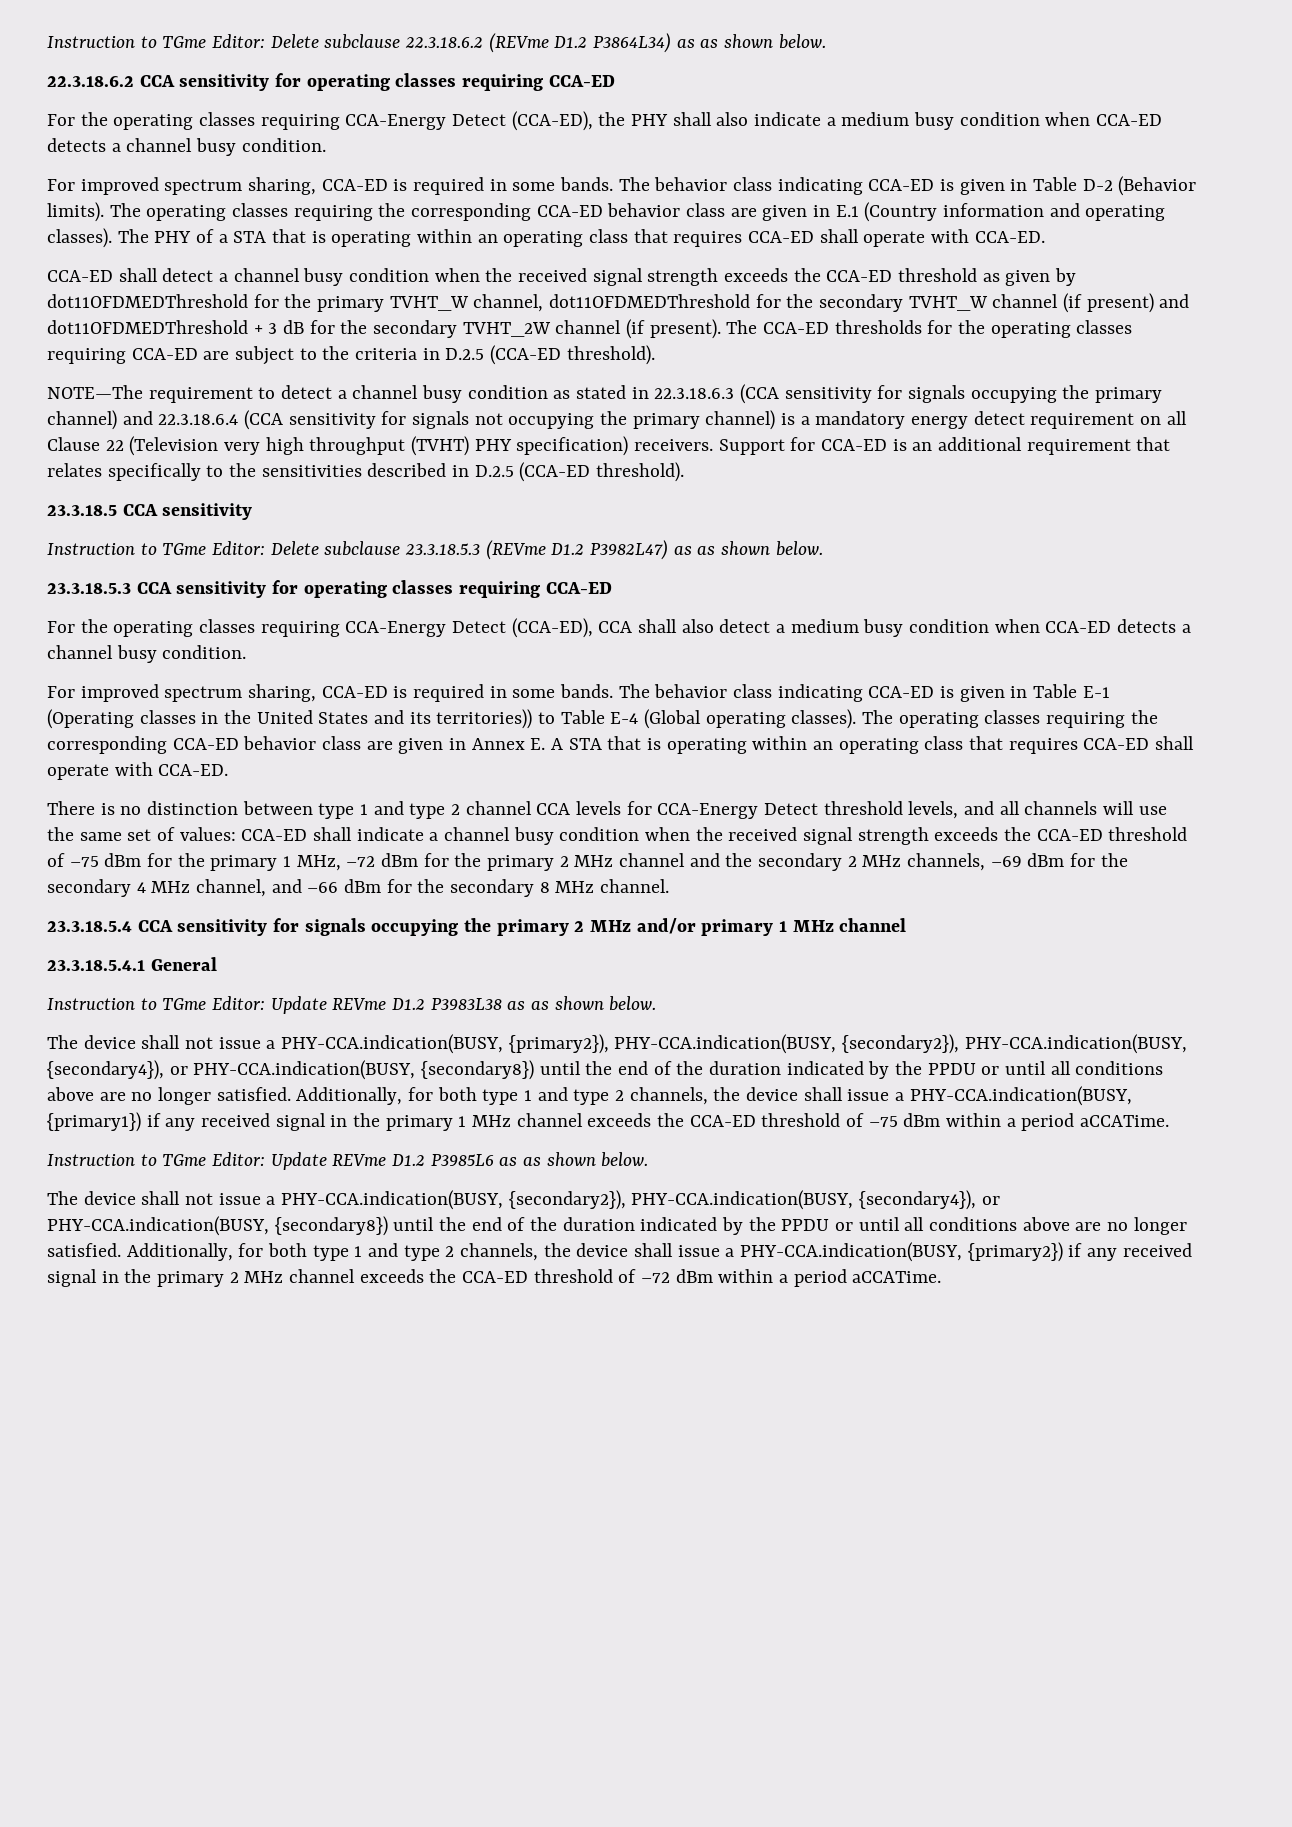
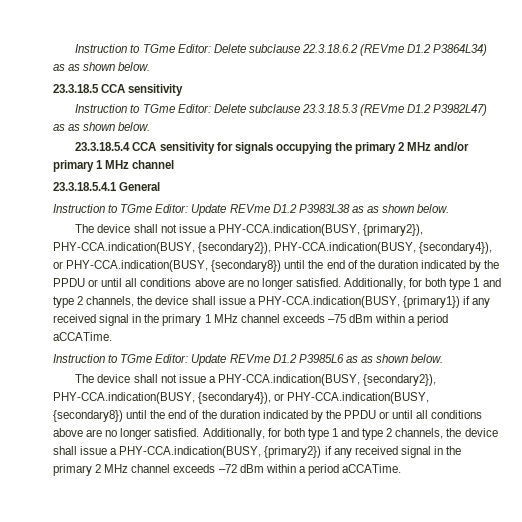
- 22.3.18.6.2 CCA sensitivity for operating classes requiring CCA-ED
- For the operating classes requiring CCA-Energy Detect (CCA-ED), the PHY shall also indicate a medium busy condition when CCA-ED detects a channel busy condition.
- For improved spectrum sharing, CCA-ED is required in some bands. The behavior class indicating CCA-ED is given in Table D-2 (Behavior limits). The operating classes requiring the corresponding CCA-ED behavior class are given in E.1 (Country information and operating classes). The PHY of a STA that is operating within an operating class that requires CCA-ED shall operate with CCA-ED.
- CCA-ED shall detect a channel busy condition when the received signal strength exceeds the CCA-ED threshold as given by dot11OFDMEDThreshold for the primary TVHT_W channel, dot11OFDMEDThreshold for the secondary TVHT_W channel (if present) and dot11OFDMEDThreshold + 3 dB for the secondary TVHT_2W channel (if present). The CCA-ED thresholds for the operating classes requiring CCA-ED are subject to the criteria in D.2.5 (CCA-ED threshold).
- NOTE—The requirement to detect a channel busy condition as stated in 22.3.18.6.3 (CCA sensitivity for signals occupying the primary channel) and 22.3.18.6.4 (CCA sensitivity for signals not occupying the primary channel) is a mandatory energy detect requirement on all Clause 22 (Television very high throughput (TVHT) PHY specification) receivers. Support for CCA-ED is an additional requirement that relates specifically to the sensitivities described in D.2.5 (CCA-ED threshold).
- 23.3.18.5.3 CCA sensitivity for operating classes requiring CCA-ED
- For the operating classes requiring CCA-Energy Detect (CCA-ED), CCA shall also detect a medium busy condition when CCA-ED detects a channel busy condition.
- For improved spectrum sharing, CCA-ED is required in some bands. The behavior class indicating CCA-ED is given in Table E-1 (Operating classes in the United States and its territories)) to Table E-4 (Global operating classes). The operating classes requiring the corresponding CCA-ED behavior class are given in Annex E. A STA that is operating within an operating class that requires CCA-ED shall operate with CCA-ED.
- There is no distinction between type 1 and type 2 channel CCA levels for CCA-Energy Detect threshold levels, and all channels will use the same set of values: CCA-ED shall indicate a channel busy condition when the received signal strength exceeds the CCA-ED threshold of –75 dBm for the primary 1 MHz, –72 dBm for the primary 2 MHz channel and the secondary 2 MHz channels, –69 dBm for the secondary 4 MHz channel, and –66 dBm for the secondary 8 MHz channel.
- Additionally, for both type 1 and type 2 channels, the device shall issue a PHY-CCA.indication(BUSY, {primary1}) if any received signal in the primary 1 MHz channel exceeds the CCA-ED threshold of –75 dBm within a period aCCATime.
+ Additionally, for both type 1 and type 2 channels, the device shall issue a PHY-CCA.indication(BUSY, {primary1}) if any received signal in the primary 1 MHz channel exceeds –75 dBm within a period aCCATime.
- Additionally, for both type 1 and type 2 channels, the device shall issue a PHY-CCA.indication(BUSY, {primary2}) if any received signal in the primary 2 MHz channel exceeds the CCA-ED threshold of –72 dBm within a period aCCATime.
+ Additionally, for both type 1 and type 2 channels, the device shall issue a PHY-CCA.indication(BUSY, {primary2}) if any received signal in the primary 2 MHz channel exceeds –72 dBm within a period aCCATime.

